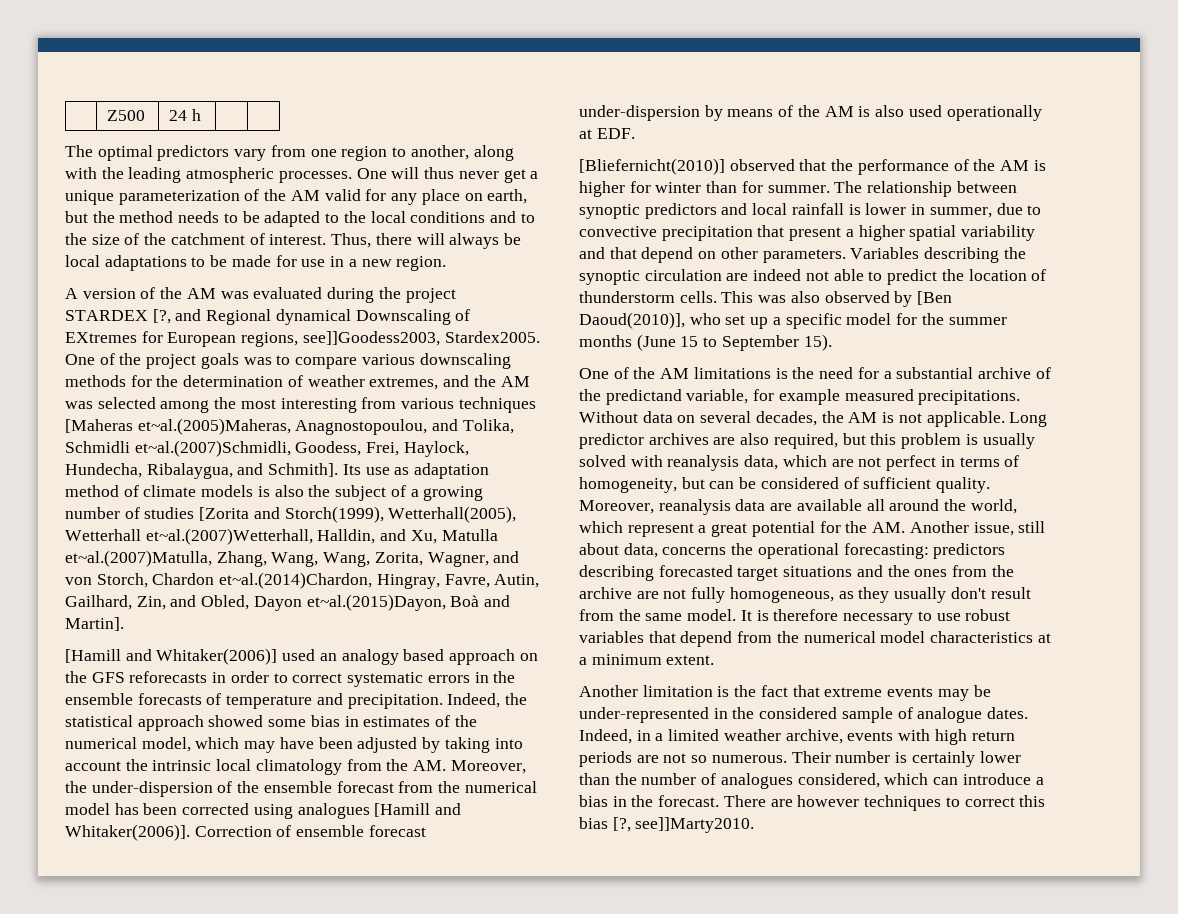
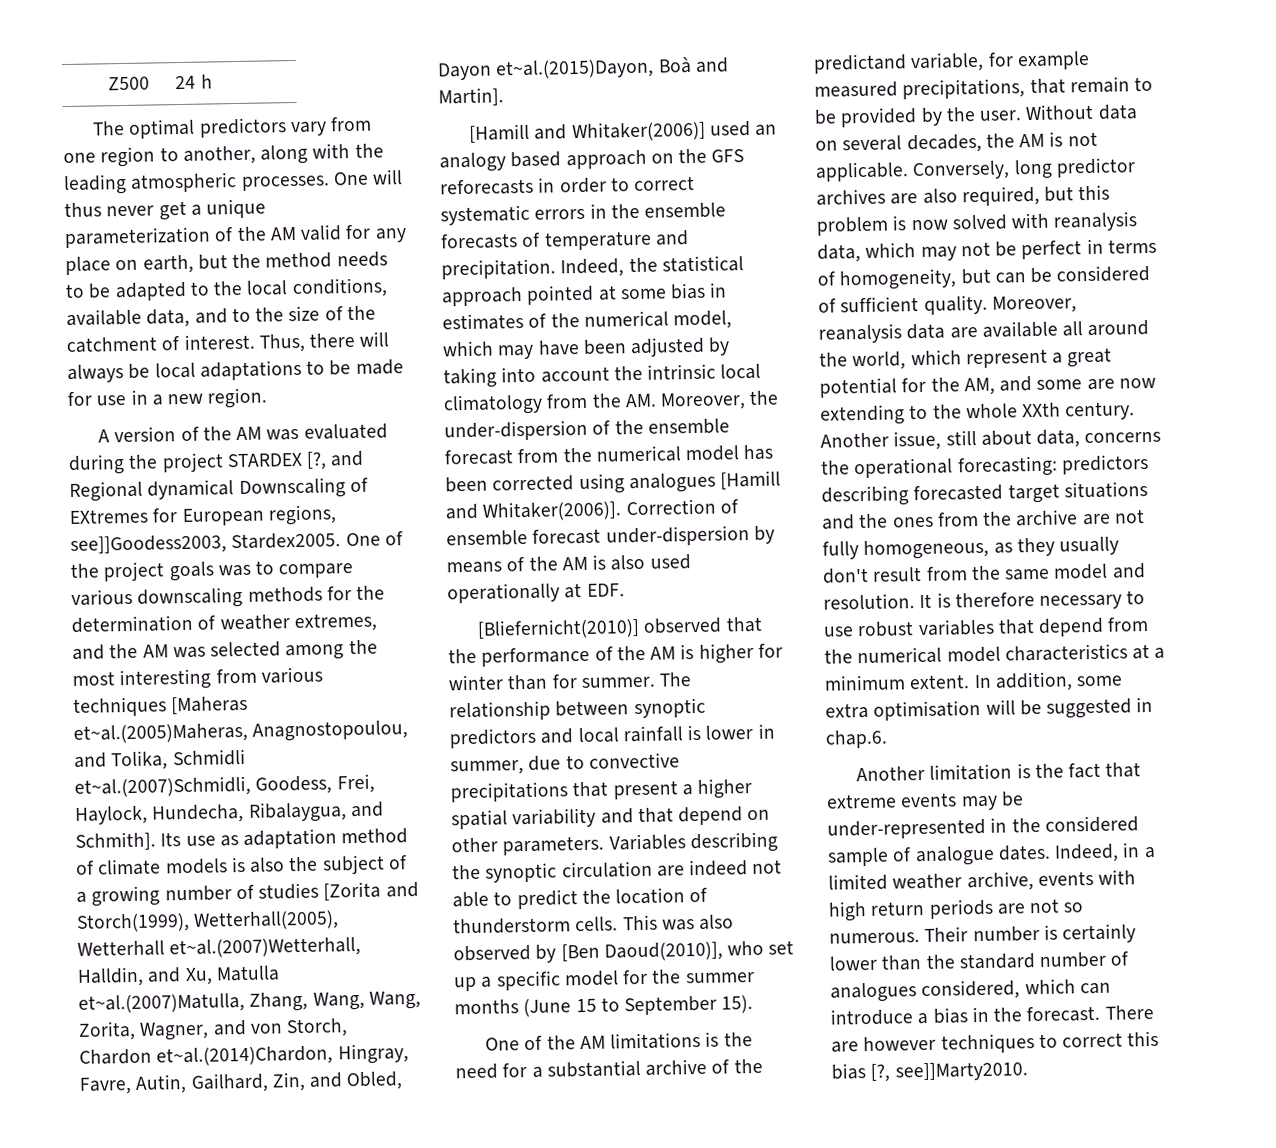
- One will thus never get a unique parameterization of the AM valid for any place on earth, but the method needs to be adapted to the local conditions and to the size of the catchment of interest.
+ One will thus never get a unique parameterization of the AM valid for any place on earth, but the method needs to be adapted to the local conditions, available data, and to the size of the catchment of interest.
- Indeed, the statistical approach showed some bias in estimates of the numerical model, which may have been adjusted by taking into account the intrinsic local climatology from the AM. Moreover, the under-dispersion of the ensemble forecast from the numerical model has been corrected using analogues [Hamill and Whitaker(2006)].
+ Indeed, the statistical approach pointed at some bias in estimates of the numerical model, which may have been adjusted by taking into account the intrinsic local climatology from the AM. Moreover, the under-dispersion of the ensemble forecast from the numerical model has been corrected using analogues [Hamill and Whitaker(2006)].
- The relationship between synoptic predictors and local rainfall is lower in summer, due to convective precipitation that present a higher spatial variability and that depend on other parameters.
+ The relationship between synoptic predictors and local rainfall is lower in summer, due to convective precipitations that present a higher spatial variability and that depend on other parameters.
- One of the AM limitations is the need for a substantial archive of the predictand variable, for example measured precipitations.
+ One of the AM limitations is the need for a substantial archive of the predictand variable, for example measured precipitations, that remain to be provided by the user.
- Long predictor archives are also required, but this problem is usually solved with reanalysis data, which are not perfect in terms of homogeneity, but can be considered of sufficient quality.
+ Conversely, long predictor archives are also required, but this problem is now solved with reanalysis data, which may not be perfect in terms of homogeneity, but can be considered of sufficient quality.
- Moreover, reanalysis data are available all around the world, which represent a great potential for the AM. Another issue, still about data, concerns the operational forecasting: predictors describing forecasted target situations and the ones from the archive are not fully homogeneous, as they usually don't result from the same model.
+ Moreover, reanalysis data are available all around the world, which represent a great potential for the AM, and some are now extending to the whole XXth century. Another issue, still about data, concerns the operational forecasting: predictors describing forecasted target situations and the ones from the archive are not fully homogeneous, as they usually don't result from the same model and resolution.
+ In addition, some extra optimisation will be suggested in chap.6.
- Their number is certainly lower than the number of analogues considered, which can introduce a bias in the forecast.
+ Their number is certainly lower than the standard number of analogues considered, which can introduce a bias in the forecast.

